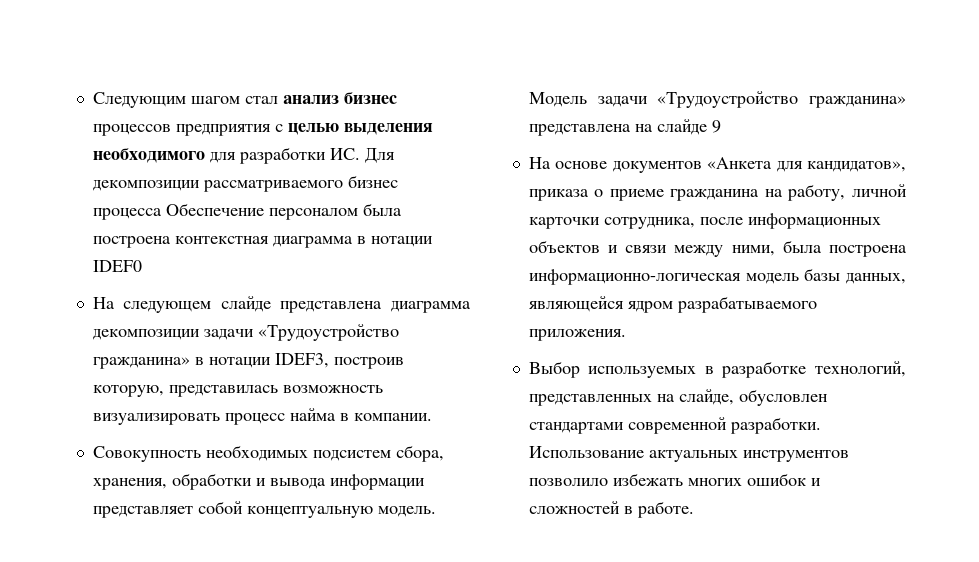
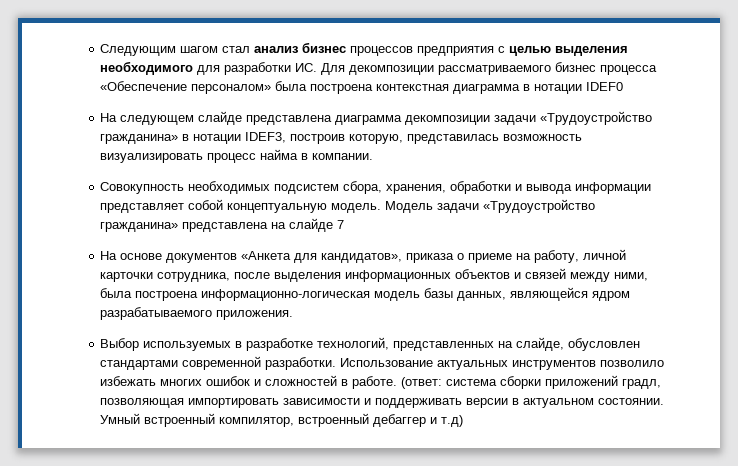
- Следующим шагом стал анализ бизнес процессов предприятия с целью выделения необходимого для разработки ИС. Для декомпозиции рассматриваемого бизнес процесса Обеспечение персоналом была построена контекстная диаграмма в нотации IDEF0
+ Следующим шагом стал анализ бизнес процессов предприятия с целью выделения необходимого для разработки ИС. Для декомпозиции рассматриваемого бизнес процесса «Обеспечение персоналом» была построена контекстная диаграмма в нотации IDEF0
- Модель задачи «Трудоустройство гражданина» представлена на слайде 9
+ Модель задачи «Трудоустройство гражданина» представлена на слайде 7
- На основе документов «Анкета для кандидатов», приказа о приеме гражданина на работу, личной карточки сотрудника, после информационных объектов и связи между ними, была построена информационно-логическая модель базы данных, являющейся ядром разрабатываемого приложения.
+ На основе документов «Анкета для кандидатов», приказа о приеме на работу, личной карточки сотрудника, после выделения информационных объектов и связей между ними, была построена информационно-логическая модель базы данных, являющейся ядром разрабатываемого приложения.
+ (ответ: система сборки приложений градл, позволяющая импортировать зависимости и поддерживать версии в актуальном состоянии. Умный встроенный компилятор, встроенный дебаггер и т.д)

